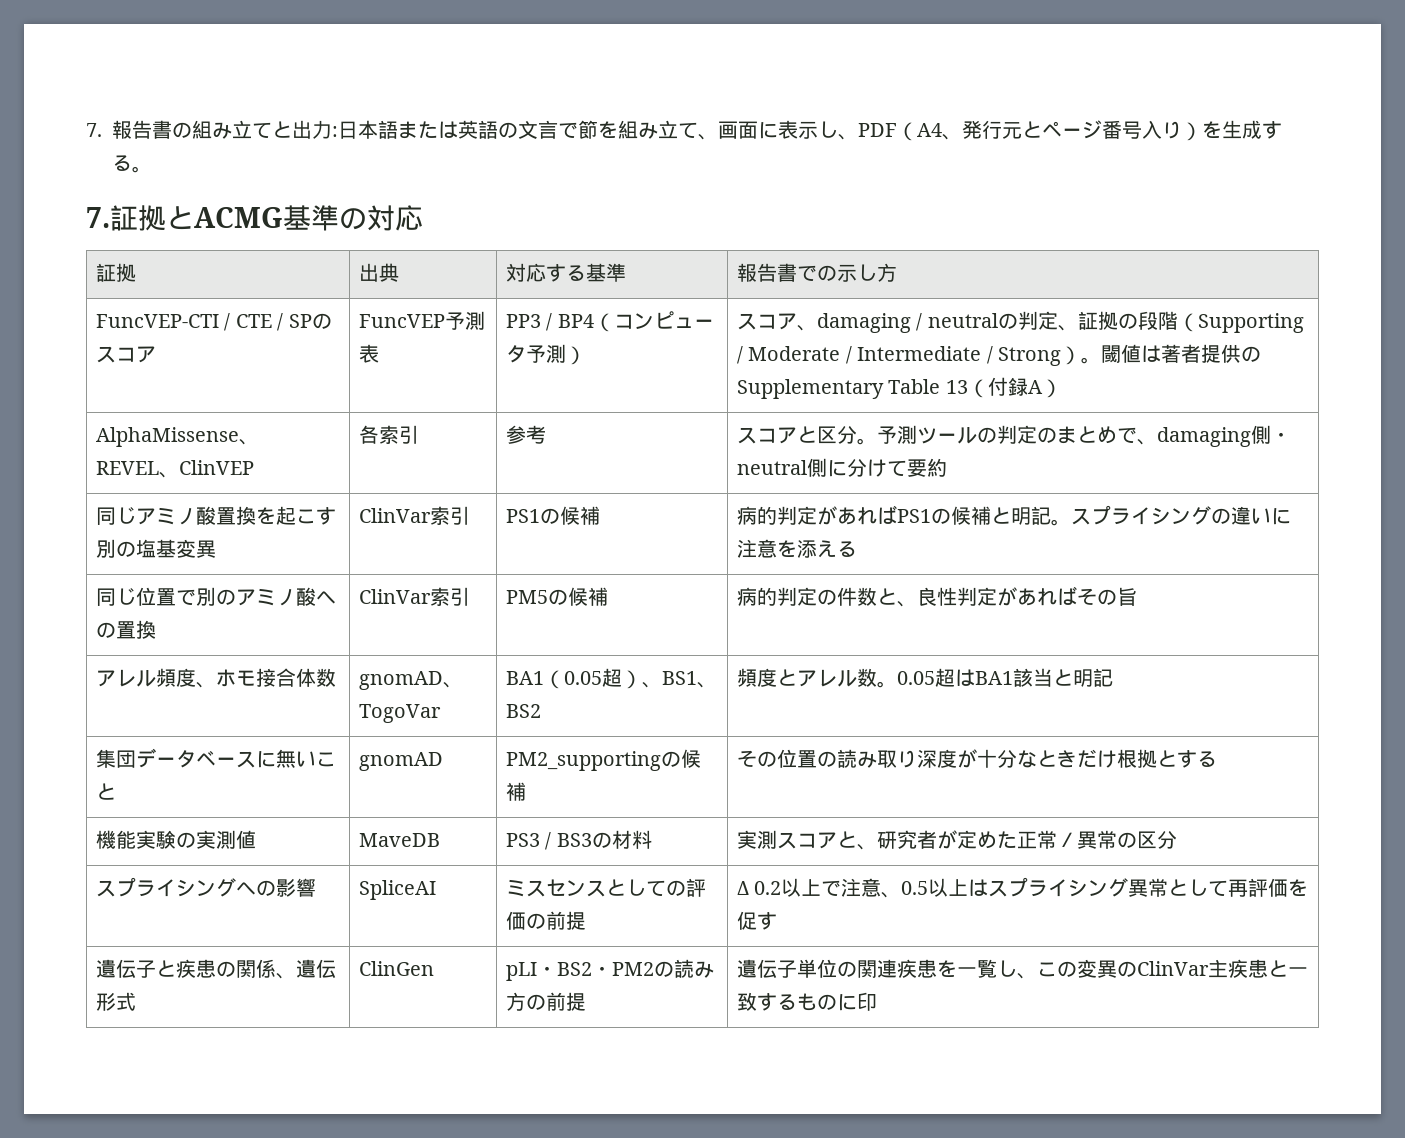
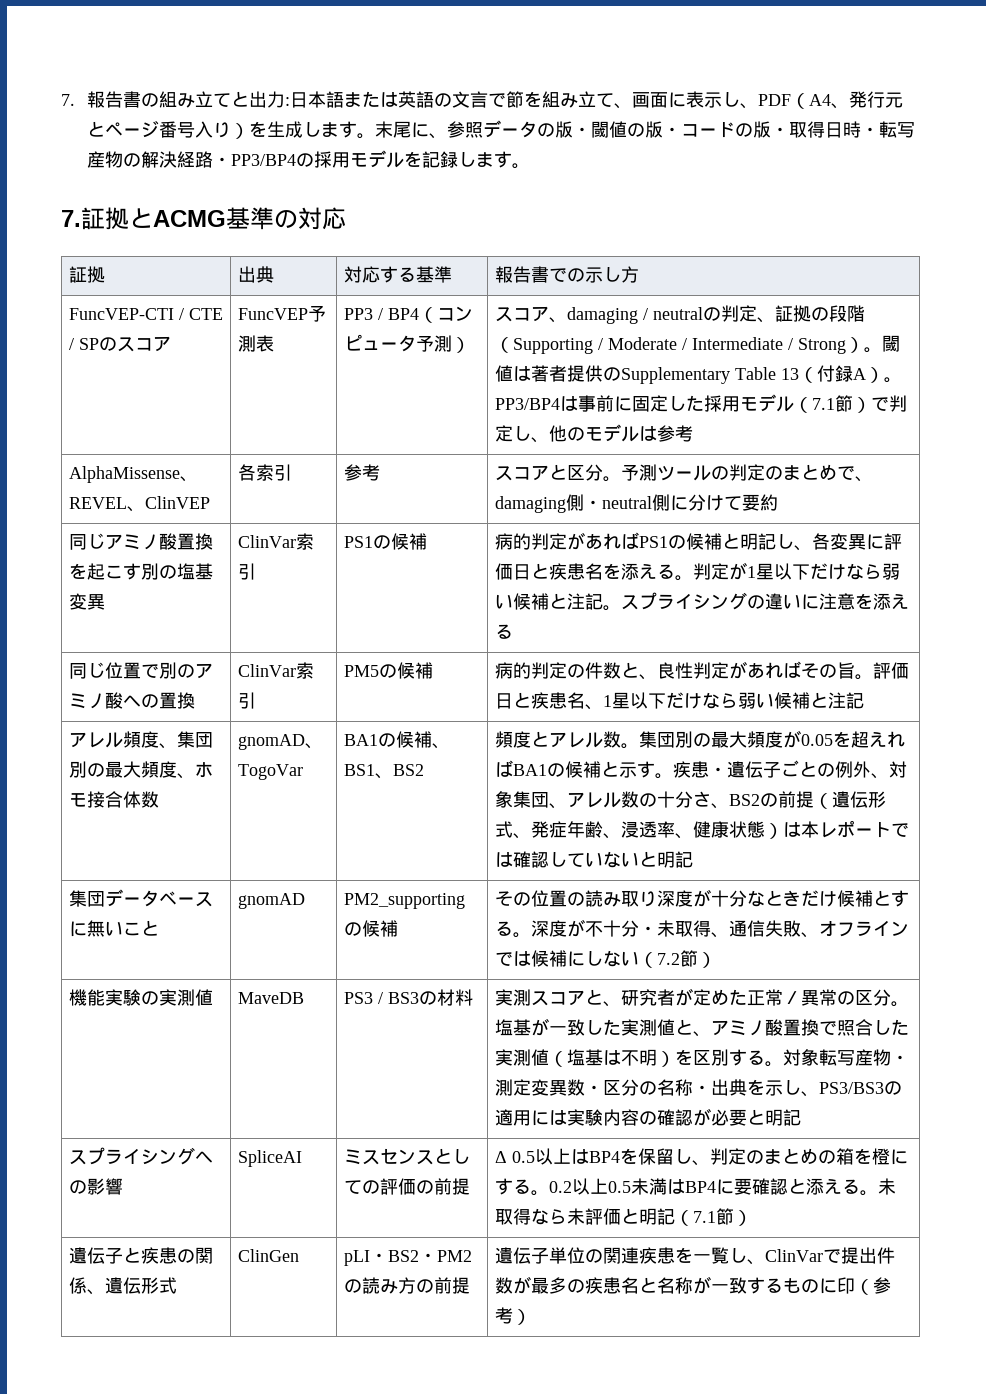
- 7.報告書の組み立てと出力:日本語または英語の文言で節を組み立て、画面に表示し、PDF（A4、発行元とページ番号入り）を生成する。
+ 7.報告書の組み立てと出力:日本語または英語の文言で節を組み立て、画面に表示し、PDF（A4、発行元とページ番号入り）を生成します。末尾に、参照データの版・閾値の版・コードの版・取得日時・転写産物の解決経路・PP3/BP4の採用モデルを記録します。
- 閾値は著者提供のSupplementary Table 13（付録A）
+ 閾値は著者提供のSupplementary Table 13（付録A）。PP3/BP4は事前に固定した採用モデル（7.1節）で判定し、他のモデルは参考
- 病的判定があればPS1の候補と明記。
+ 病的判定があればPS1の候補と明記し、各変異に評価日と疾患名を添える。判定が1星以下だけなら弱い候補と注記。
- 同じ位置で別のアミノ酸への置換 | ClinVar索引 | PM5の候補 | 病的判定の件数と、良性判定があればその旨
+ 同じ位置で別のアミノ酸への置換 | ClinVar索引 | PM5の候補 | 病的判定の件数と、良性判定があればその旨。評価日と疾患名、1星以下だけなら弱い候補と注記
- アレル頻度、ホモ接合体数
+ アレル頻度、集団別の最大頻度、ホモ接合体数
- BA1（0.05超）、BS1、BS2
+ BA1の候補、BS1、BS2
- 0.05超はBA1該当と明記
+ 集団別の最大頻度が0.05を超えればBA1の候補と示す。疾患・遺伝子ごとの例外、対象集団、アレル数の十分さ、BS2の前提（遺伝形式、発症年齢、浸透率、健康状態）は本レポートでは確認していないと明記
- 集団データベースに無いこと | gnomAD | PM2_supportingの候補 | その位置の読み取り深度が十分なときだけ根拠とする
+ 集団データベースに無いこと | gnomAD | PM2_supportingの候補 | その位置の読み取り深度が十分なときだけ候補とする。深度が不十分・未取得、通信失敗、オフラインでは候補にしない（7.2節）
- 実測スコアと、研究者が定めた正常／異常の区分
+ 実測スコアと、研究者が定めた正常／異常の区分。塩基が一致した実測値と、アミノ酸置換で照合した実測値（塩基は不明）を区別する。対象転写産物・測定変異数・区分の名称・出典を示し、PS3/BS3の適用には実験内容の確認が必要と明記
- Δ 0.2以上で注意、0.5以上はスプライシング異常として再評価を促す
+ Δ 0.5以上はBP4を保留し、判定のまとめの箱を橙にする。0.2以上0.5未満はBP4に要確認と添える。未取得なら未評価と明記（7.1節）
- 遺伝子と疾患の関係、遺伝形式 | ClinGen | pLI・BS2・PM2の読み方の前提 | 遺伝子単位の関連疾患を一覧し、この変異のClinVar主疾患と一致するものに印
+ 遺伝子と疾患の関係、遺伝形式 | ClinGen | pLI・BS2・PM2の読み方の前提 | 遺伝子単位の関連疾患を一覧し、ClinVarで提出件数が最多の疾患名と名称が一致するものに印（参考）

